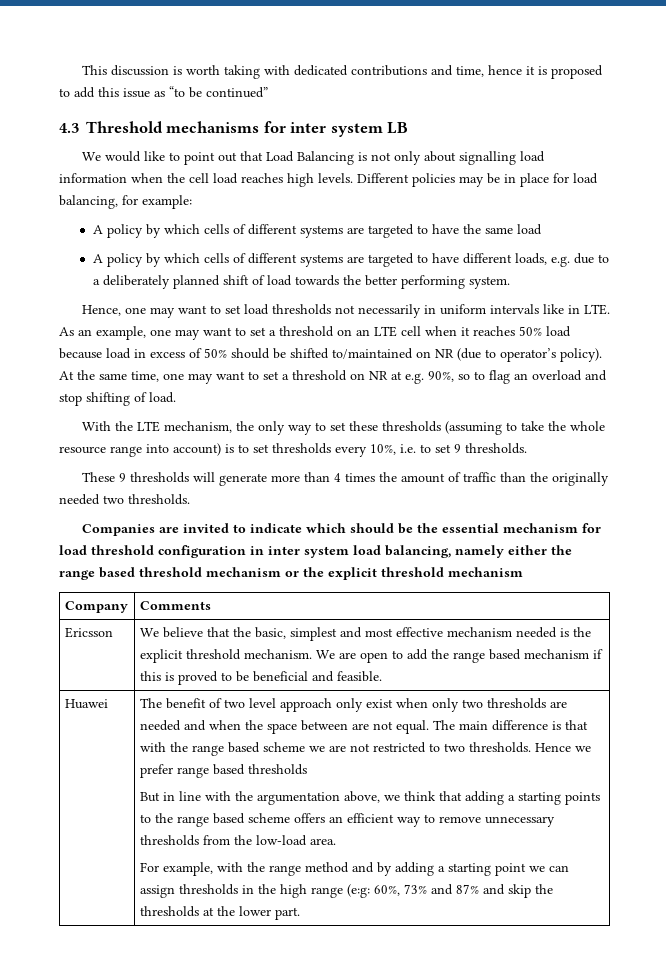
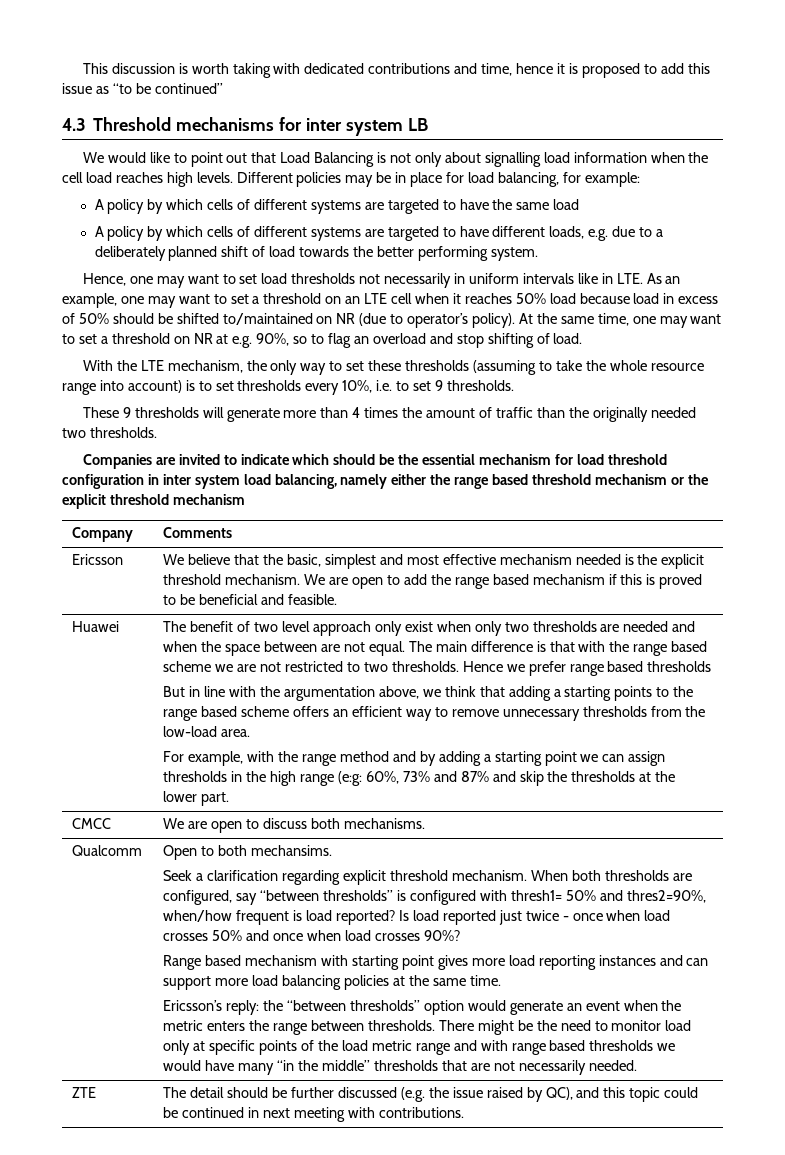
+ CMCC | We are open to discuss both mechanisms.
+ Qualcomm | Open to both mechansims.
+ Seek a clarification regarding explicit threshold mechanism. When both thresholds are configured, say “between thresholds” is configured with thresh1= 50% and thres2=90%, when/how frequent is load reported? Is load reported just twice - once when load crosses 50% and once when load crosses 90%?
+ Range based mechanism with starting point gives more load reporting instances and can support more load balancing policies at the same time.
+ Ericsson’s reply: the “between thresholds” option would generate an event when the metric enters the range between thresholds. There might be the need to monitor load only at specific points of the load metric range and with range based thresholds we would have many “in the middle” thresholds that are not necessarily needed.
+ ZTE | The detail should be further discussed (e.g. the issue raised by QC), and this topic could be continued in next meeting with contributions.

